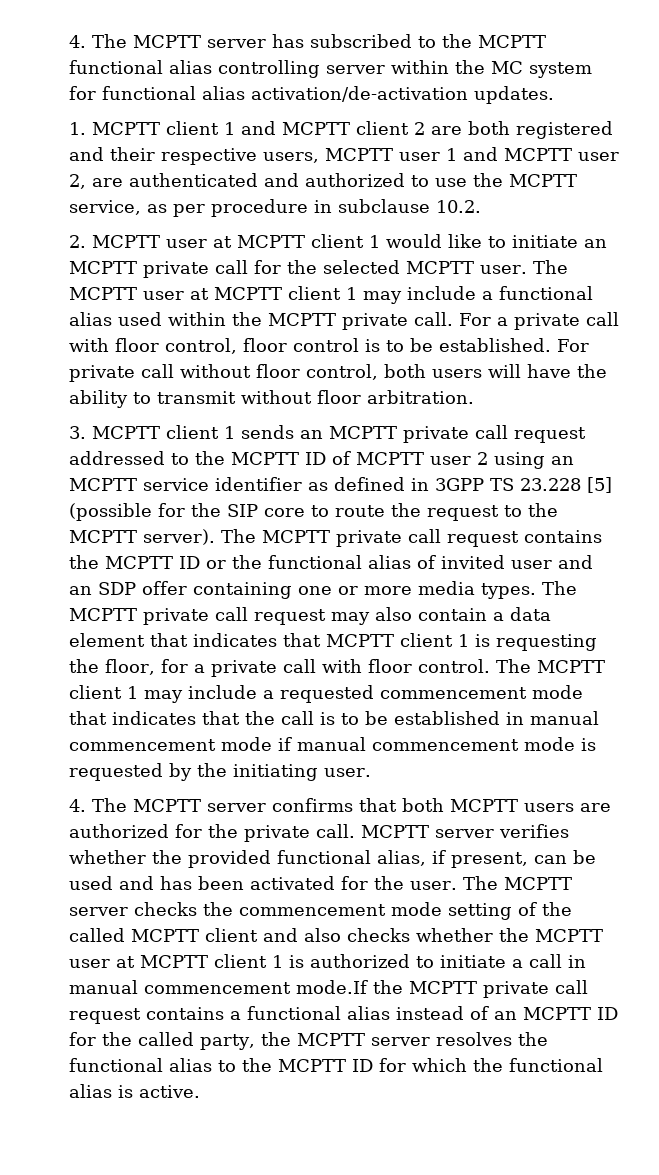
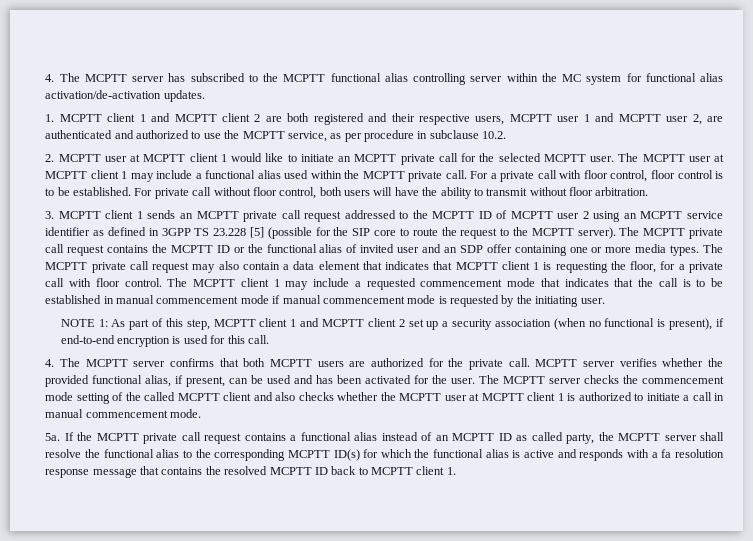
+ NOTE 1: As part of this step, MCPTT client 1 and MCPTT client 2 set up a security association (when no functional is present), if end-to-end encryption is used for this call.
- The MCPTT server checks the commencement mode setting of the called MCPTT client and also checks whether the MCPTT user at MCPTT client 1 is authorized to initiate a call in manual commencement mode.If the MCPTT private call request contains a functional alias instead of an MCPTT ID for the called party, the MCPTT server resolves the functional alias to the MCPTT ID for which the functional alias is active.
+ The MCPTT server checks the commencement mode setting of the called MCPTT client and also checks whether the MCPTT user at MCPTT client 1 is authorized to initiate a call in manual commencement mode.
+ 5a. If the MCPTT private call request contains a functional alias instead of an MCPTT ID as called party, the MCPTT server shall resolve the functional alias to the corresponding MCPTT ID(s) for which the functional alias is active and responds with a fa resolution response message that contains the resolved MCPTT ID back to MCPTT client 1.

